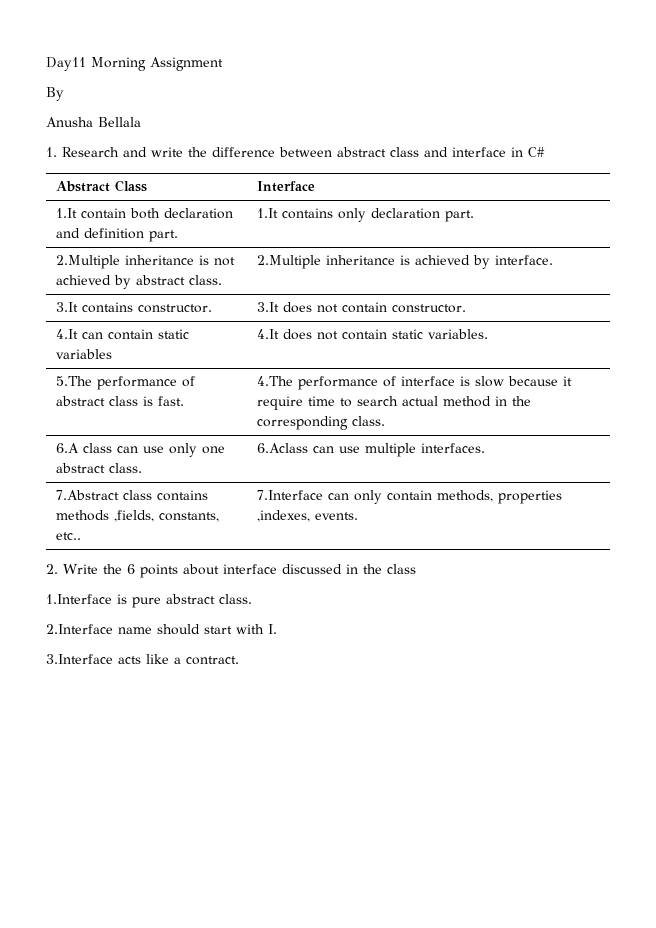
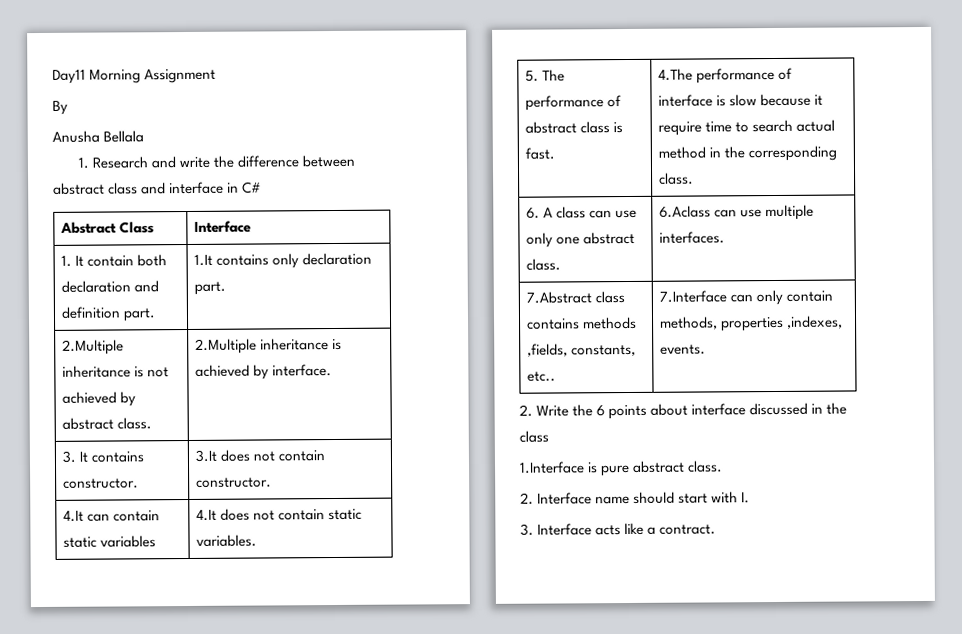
- 1.It contain both declaration and definition part. | 1.It contains only declaration part.
+ 1. It contain both declaration and definition part. | 1.It contains only declaration part.
- 3.It contains constructor. | 3.It does not contain constructor.
+ 3. It contains constructor. | 3.It does not contain constructor.
- 5.The performance of abstract class is fast. | 4.The performance of interface is slow because it require time to search actual method in the corresponding class.
+ 5. The performance of abstract class is fast. | 4.The performance of interface is slow because it require time to search actual method in the corresponding class.
- 6.A class can use only one abstract class. | 6.Aclass can use multiple interfaces.
+ 6. A class can use only one abstract class. | 6.Aclass can use multiple interfaces.
- 2.Interface name should start with I.
+ 2. Interface name should start with I.
- 3.Interface acts like a contract.
+ 3. Interface acts like a contract.

